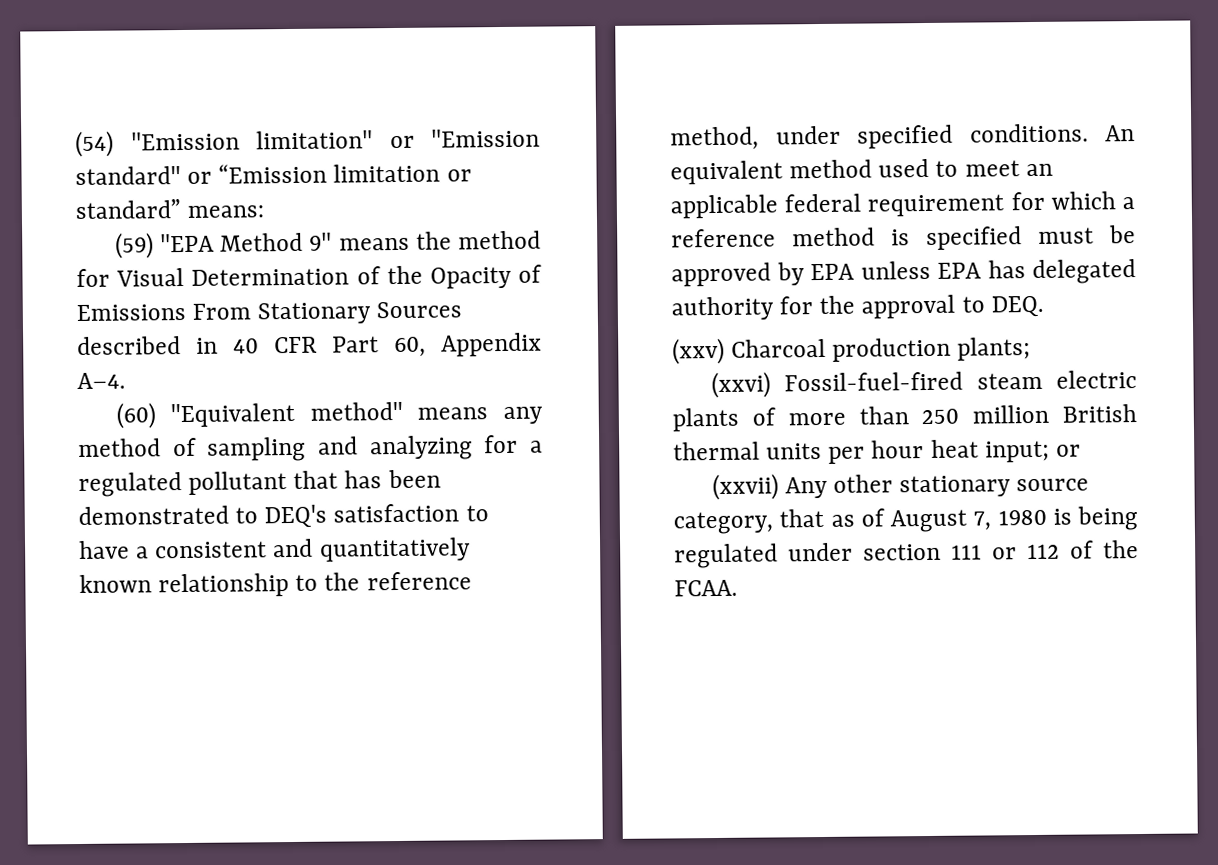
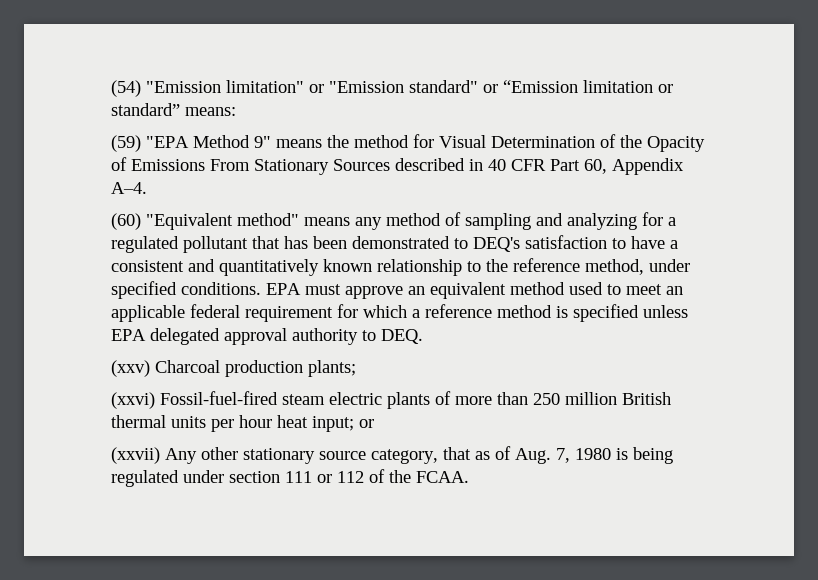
- An equivalent method used to meet an applicable federal requirement for which a reference method is specified must be approved by EPA unless EPA has delegated authority for the approval to DEQ.
+ EPA must approve an equivalent method used to meet an applicable federal requirement for which a reference method is specified unless EPA delegated approval authority to DEQ.
- (xxvii) Any other stationary source category, that as of August 7, 1980 is being regulated under section 111 or 112 of the FCAA.
+ (xxvii) Any other stationary source category, that as of Aug. 7, 1980 is being regulated under section 111 or 112 of the FCAA.

